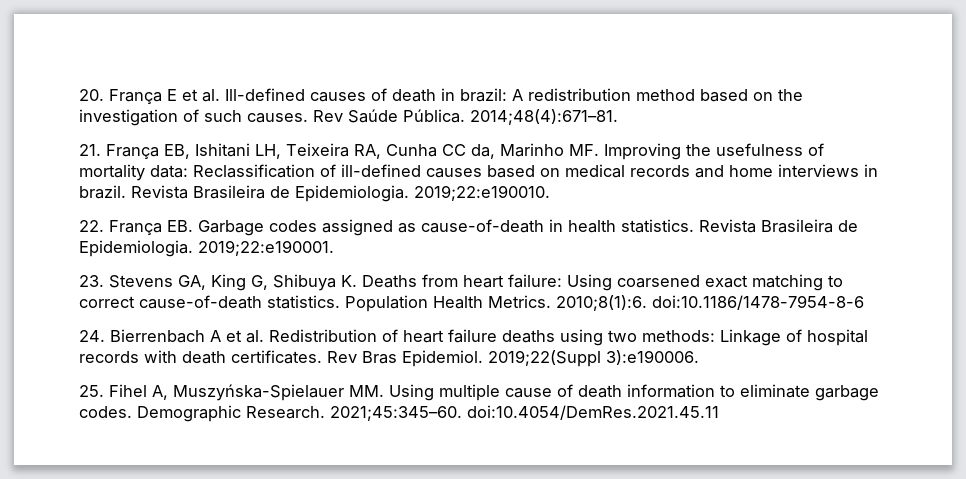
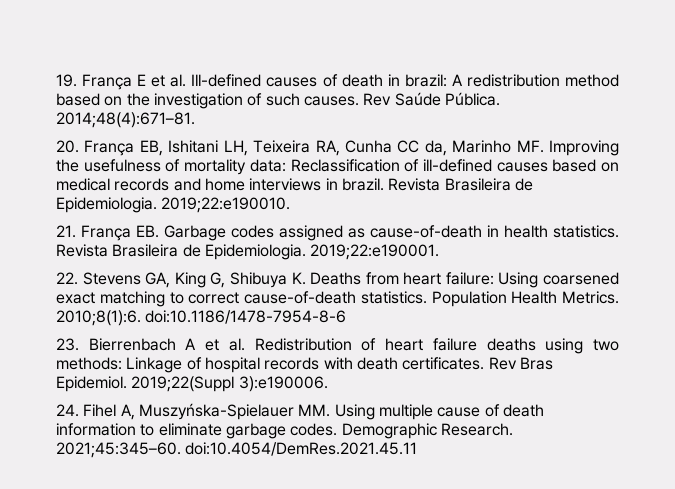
- 20. França E et al. Ill-defined causes of death in brazil: A redistribution method based on the investigation of such causes.
+ 19. França E et al. Ill-defined causes of death in brazil: A redistribution method based on the investigation of such causes.
- 21. França EB, Ishitani LH, Teixeira RA, Cunha CC da, Marinho MF. Improving the usefulness of mortality data: Reclassification of ill-defined causes based on medical records and home interviews in brazil.
+ 20. França EB, Ishitani LH, Teixeira RA, Cunha CC da, Marinho MF. Improving the usefulness of mortality data: Reclassification of ill-defined causes based on medical records and home interviews in brazil.
- 22. França EB. Garbage codes assigned as cause-of-death in health statistics.
+ 21. França EB. Garbage codes assigned as cause-of-death in health statistics.
- 23. Stevens GA, King G, Shibuya K. Deaths from heart failure: Using coarsened exact matching to correct cause-of-death statistics.
+ 22. Stevens GA, King G, Shibuya K. Deaths from heart failure: Using coarsened exact matching to correct cause-of-death statistics.
- 24. Bierrenbach A et al. Redistribution of heart failure deaths using two methods: Linkage of hospital records with death certificates.
+ 23. Bierrenbach A et al. Redistribution of heart failure deaths using two methods: Linkage of hospital records with death certificates.
- 25. Fihel A, Muszyńska-Spielauer MM. Using multiple cause of death information to eliminate garbage codes.
+ 24. Fihel A, Muszyńska-Spielauer MM. Using multiple cause of death information to eliminate garbage codes.

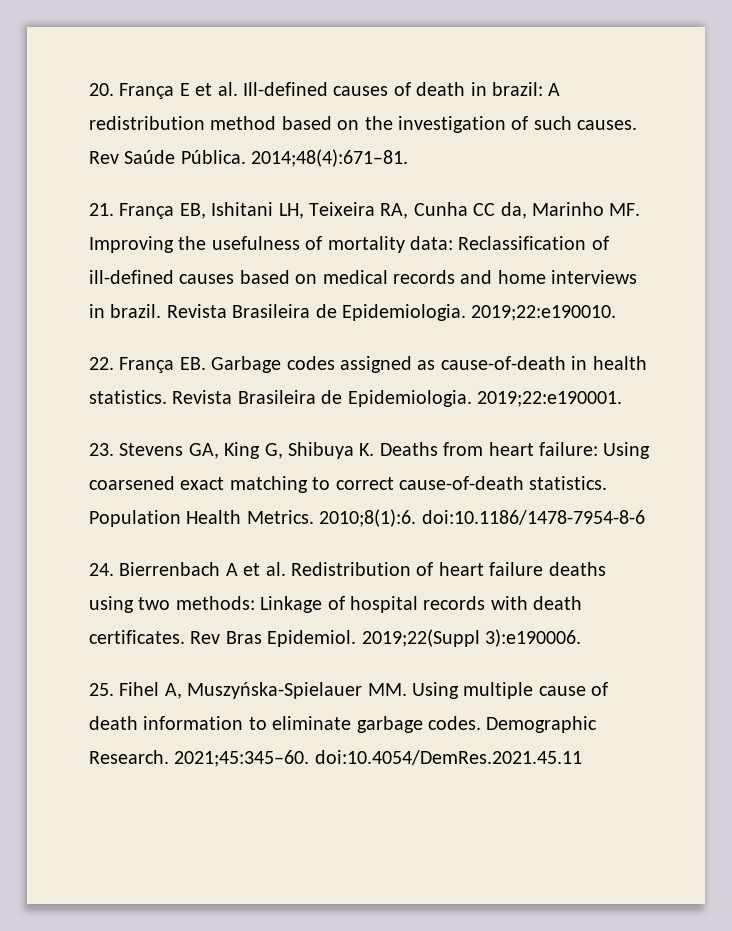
- 19. França E et al. Ill-defined causes of death in brazil: A redistribution method based on the investigation of such causes.
+ 20. França E et al. Ill-defined causes of death in brazil: A redistribution method based on the investigation of such causes.
- 20. França EB, Ishitani LH, Teixeira RA, Cunha CC da, Marinho MF. Improving the usefulness of mortality data: Reclassification of ill-defined causes based on medical records and home interviews in brazil.
+ 21. França EB, Ishitani LH, Teixeira RA, Cunha CC da, Marinho MF. Improving the usefulness of mortality data: Reclassification of ill-defined causes based on medical records and home interviews in brazil.
- 21. França EB. Garbage codes assigned as cause-of-death in health statistics.
+ 22. França EB. Garbage codes assigned as cause-of-death in health statistics.
- 22. Stevens GA, King G, Shibuya K. Deaths from heart failure: Using coarsened exact matching to correct cause-of-death statistics.
+ 23. Stevens GA, King G, Shibuya K. Deaths from heart failure: Using coarsened exact matching to correct cause-of-death statistics.
- 23. Bierrenbach A et al. Redistribution of heart failure deaths using two methods: Linkage of hospital records with death certificates.
+ 24. Bierrenbach A et al. Redistribution of heart failure deaths using two methods: Linkage of hospital records with death certificates.
- 24. Fihel A, Muszyńska-Spielauer MM. Using multiple cause of death information to eliminate garbage codes.
+ 25. Fihel A, Muszyńska-Spielauer MM. Using multiple cause of death information to eliminate garbage codes.

